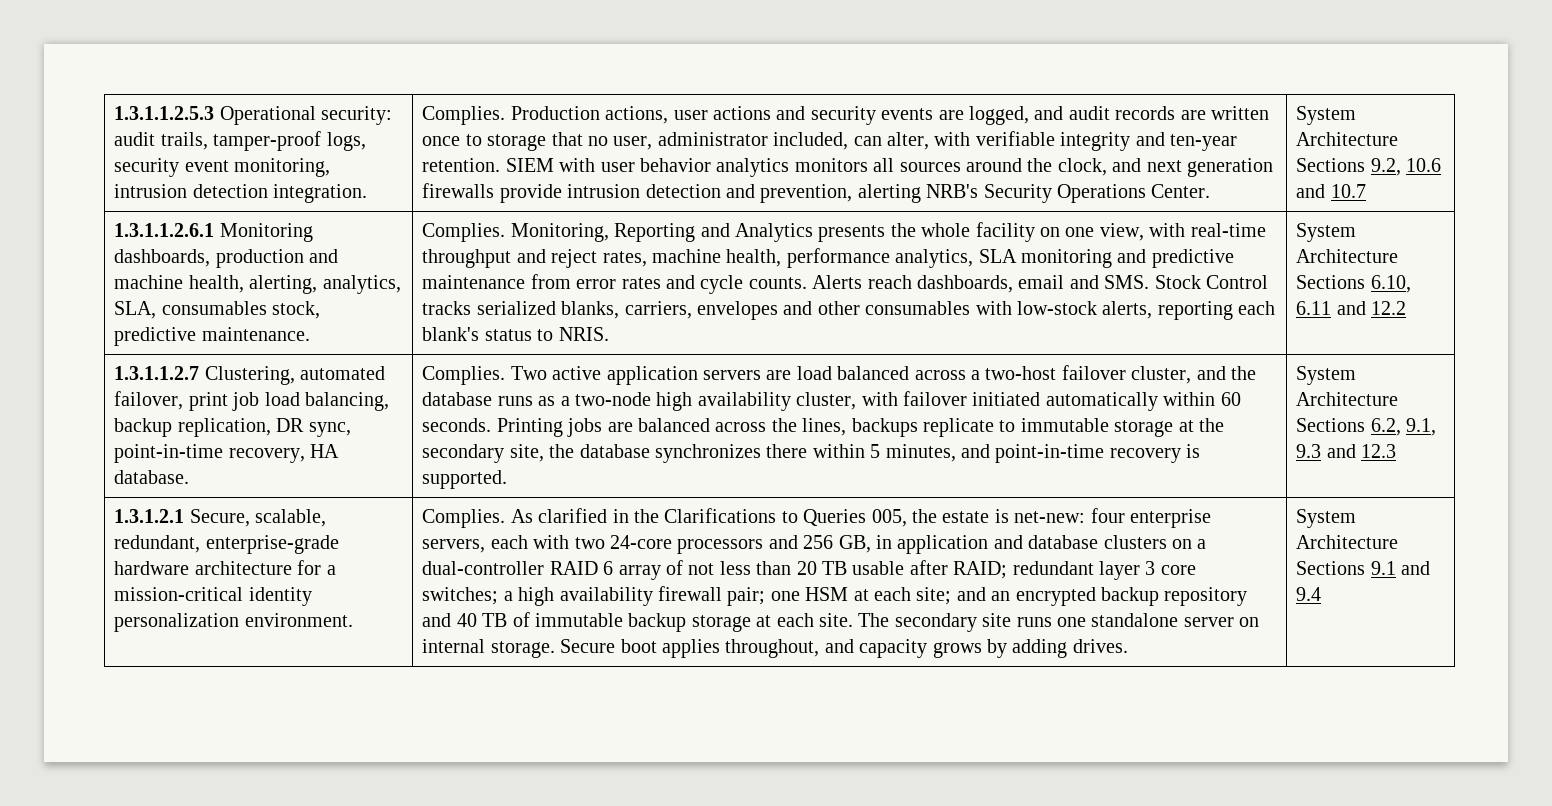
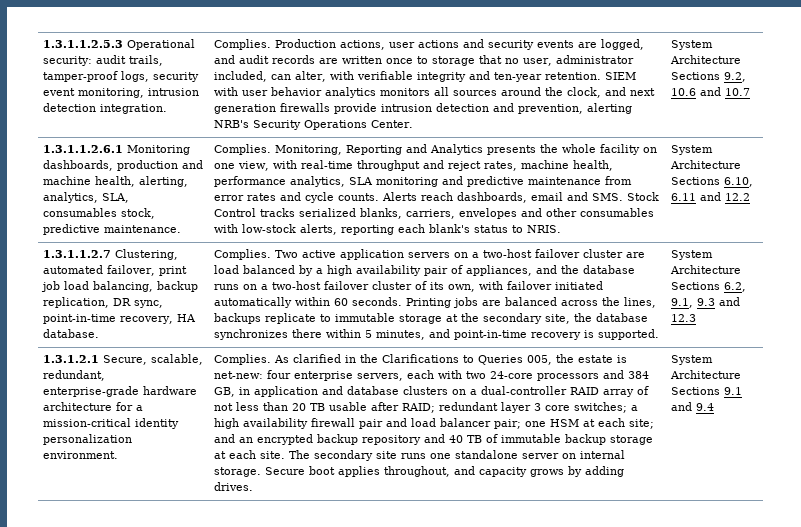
- Two active application servers are load balanced across a two-host failover cluster, and the database runs as a two-node high availability cluster, with failover initiated automatically within 60 seconds.
+ Two active application servers on a two-host failover cluster are load balanced by a high availability pair of appliances, and the database runs on a two-host failover cluster of its own, with failover initiated automatically within 60 seconds.
- four enterprise servers, each with two 24-core processors and 256 GB, in application and database clusters on a dual-controller RAID 6 array of not less than 20 TB usable after RAID;
+ four enterprise servers, each with two 24-core processors and 384 GB, in application and database clusters on a dual-controller RAID array of not less than 20 TB usable after RAID;
- a high availability firewall pair;
+ a high availability firewall pair and load balancer pair;

